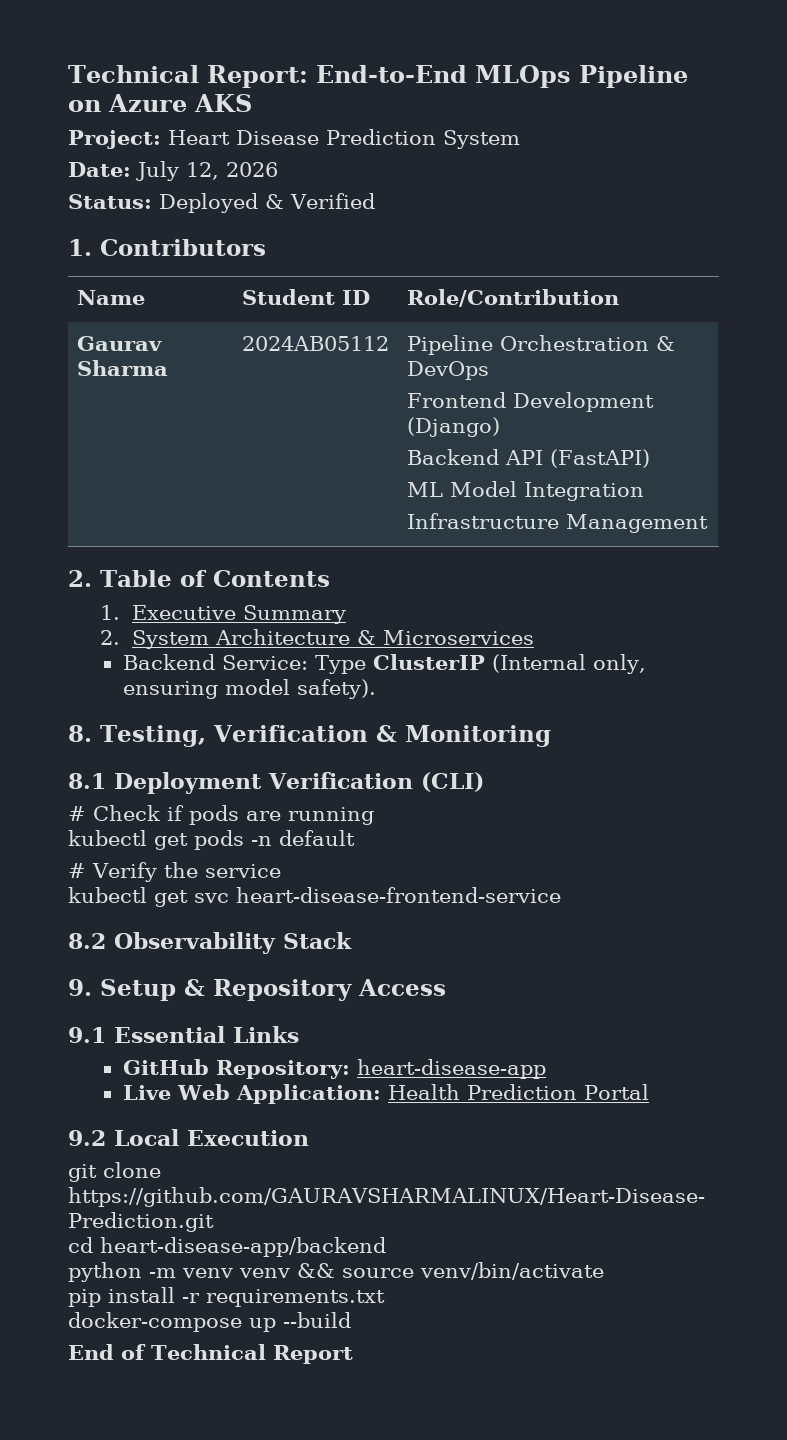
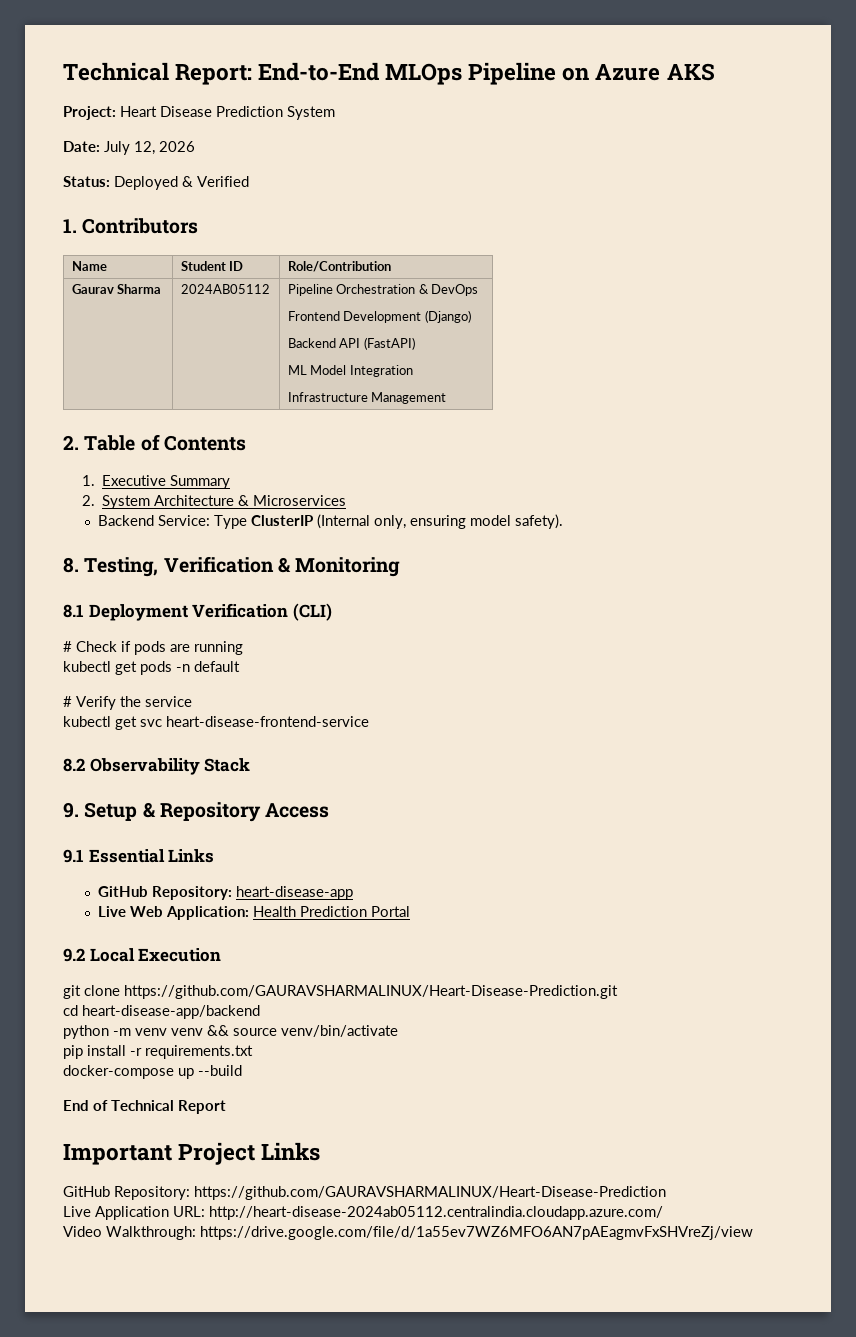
+ Important Project Links
+ GitHub Repository: https://github.com/GAURAVSHARMALINUX/Heart-Disease-Prediction
+ Live Application URL: http://heart-disease-2024ab05112.centralindia.cloudapp.azure.com/
+ Video Walkthrough: https://drive.google.com/file/d/1a55ev7WZ6MFO6AN7pAEagmvFxSHVreZj/view

